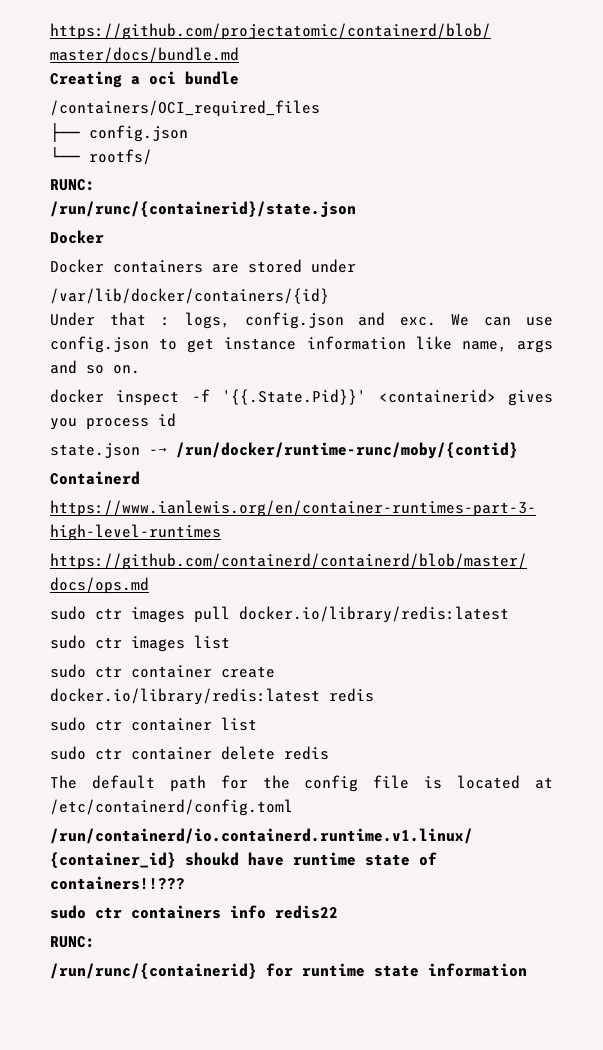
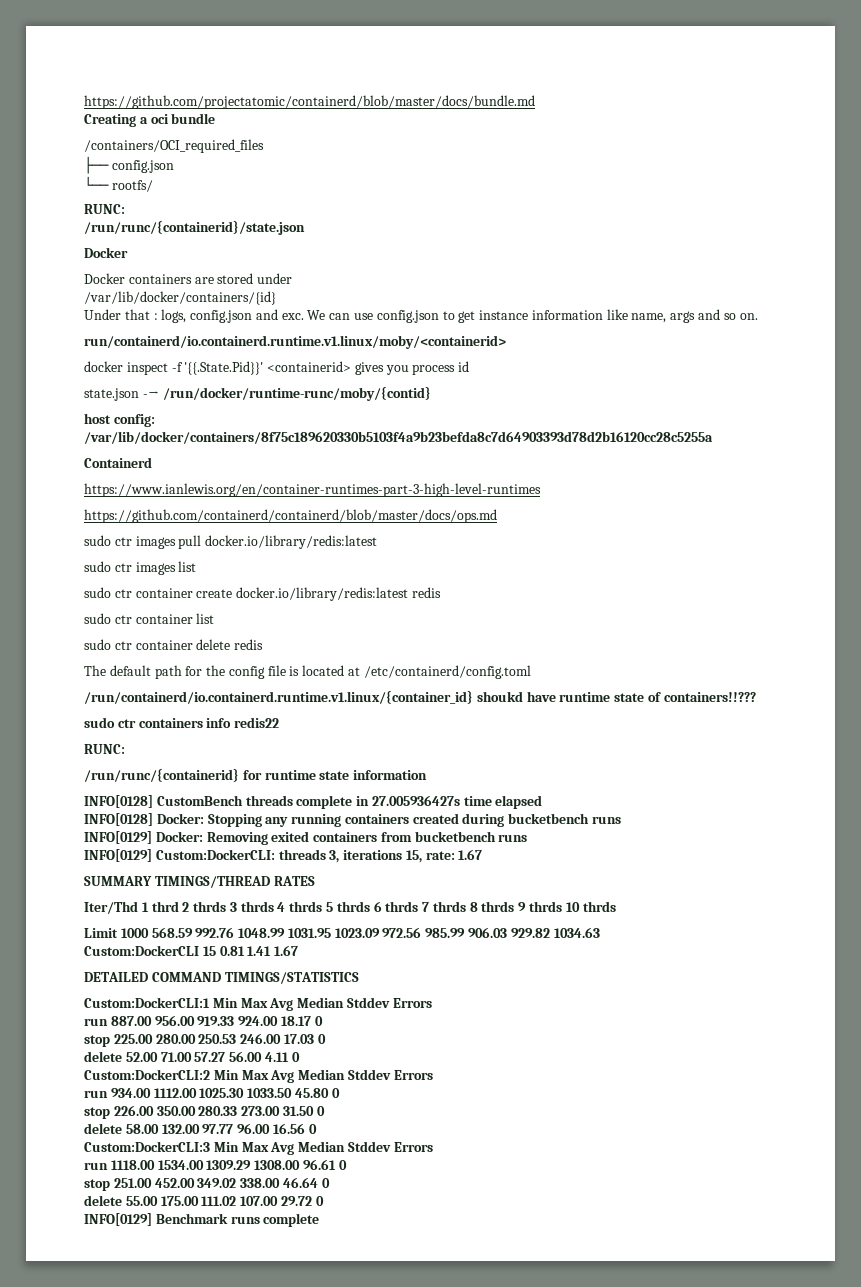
+ run/containerd/io.containerd.runtime.v1.linux/moby/<containerid>
+ host config: /var/lib/docker/containers/8f75c189620330b5103f4a9b23befda8c7d64903393d78d2b16120cc28c5255a
+ INFO[0128] CustomBench threads complete in 27.005936427s time elapsed
+ INFO[0128] Docker: Stopping any running containers created during bucketbench runs
+ INFO[0129] Docker: Removing exited containers from bucketbench runs
+ INFO[0129] Custom:DockerCLI: threads 3, iterations 15, rate: 1.67
+ SUMMARY TIMINGS/THREAD RATES
+ Iter/Thd 1 thrd 2 thrds 3 thrds 4 thrds 5 thrds 6 thrds 7 thrds 8 thrds 9 thrds 10 thrds
+ Limit 1000 568.59 992.76 1048.99 1031.95 1023.09 972.56 985.99 906.03 929.82 1034.63
+ Custom:DockerCLI 15 0.81 1.41 1.67
+ DETAILED COMMAND TIMINGS/STATISTICS
+ Custom:DockerCLI:1 Min Max Avg Median Stddev Errors
+ run 887.00 956.00 919.33 924.00 18.17 0
+ stop 225.00 280.00 250.53 246.00 17.03 0
+ delete 52.00 71.00 57.27 56.00 4.11 0
+ Custom:DockerCLI:2 Min Max Avg Median Stddev Errors
+ run 934.00 1112.00 1025.30 1033.50 45.80 0
+ stop 226.00 350.00 280.33 273.00 31.50 0
+ delete 58.00 132.00 97.77 96.00 16.56 0
+ Custom:DockerCLI:3 Min Max Avg Median Stddev Errors
+ run 1118.00 1534.00 1309.29 1308.00 96.61 0
+ stop 251.00 452.00 349.02 338.00 46.64 0
+ delete 55.00 175.00 111.02 107.00 29.72 0
+ INFO[0129] Benchmark runs complete

